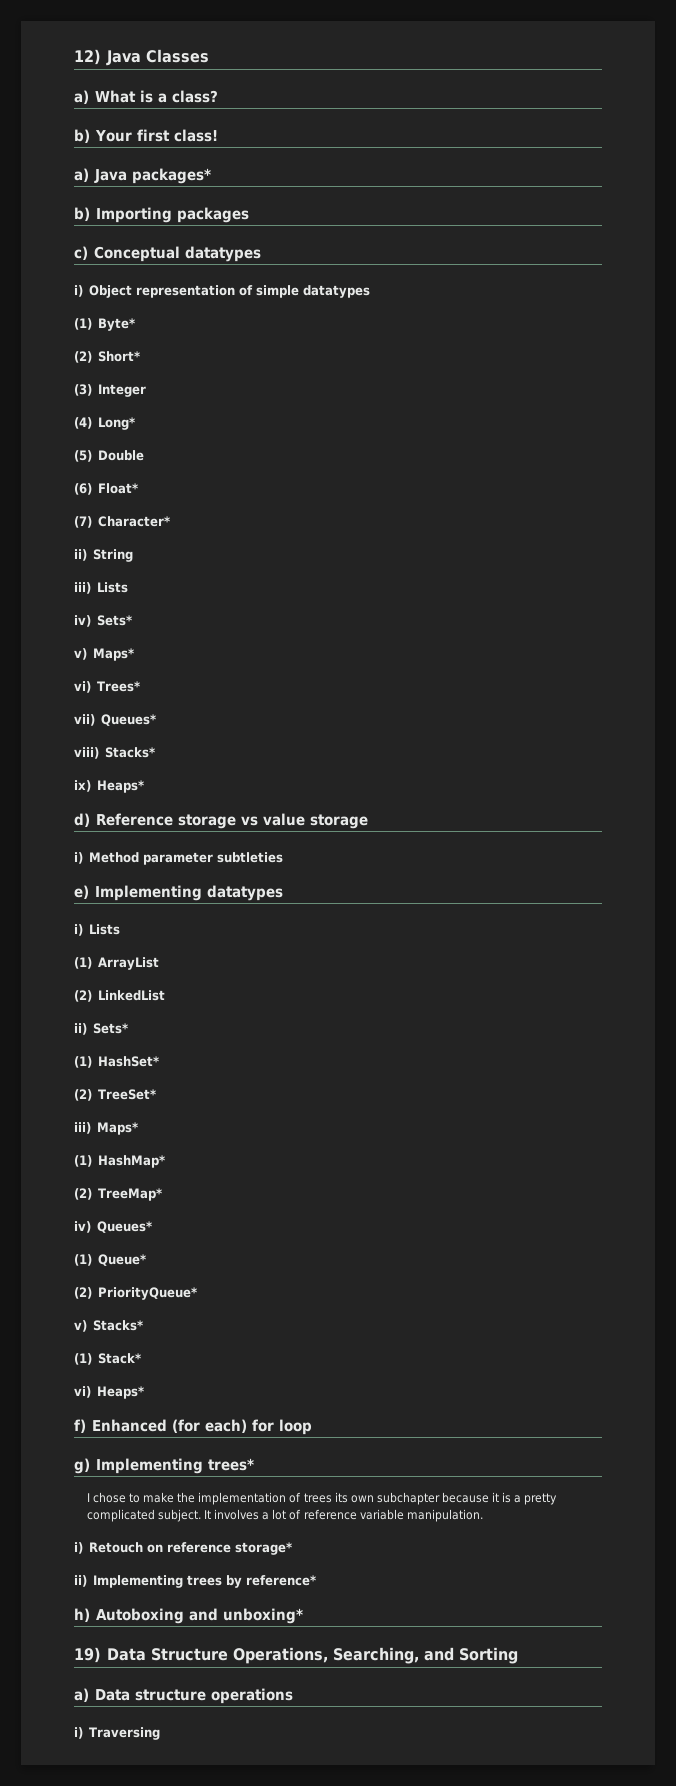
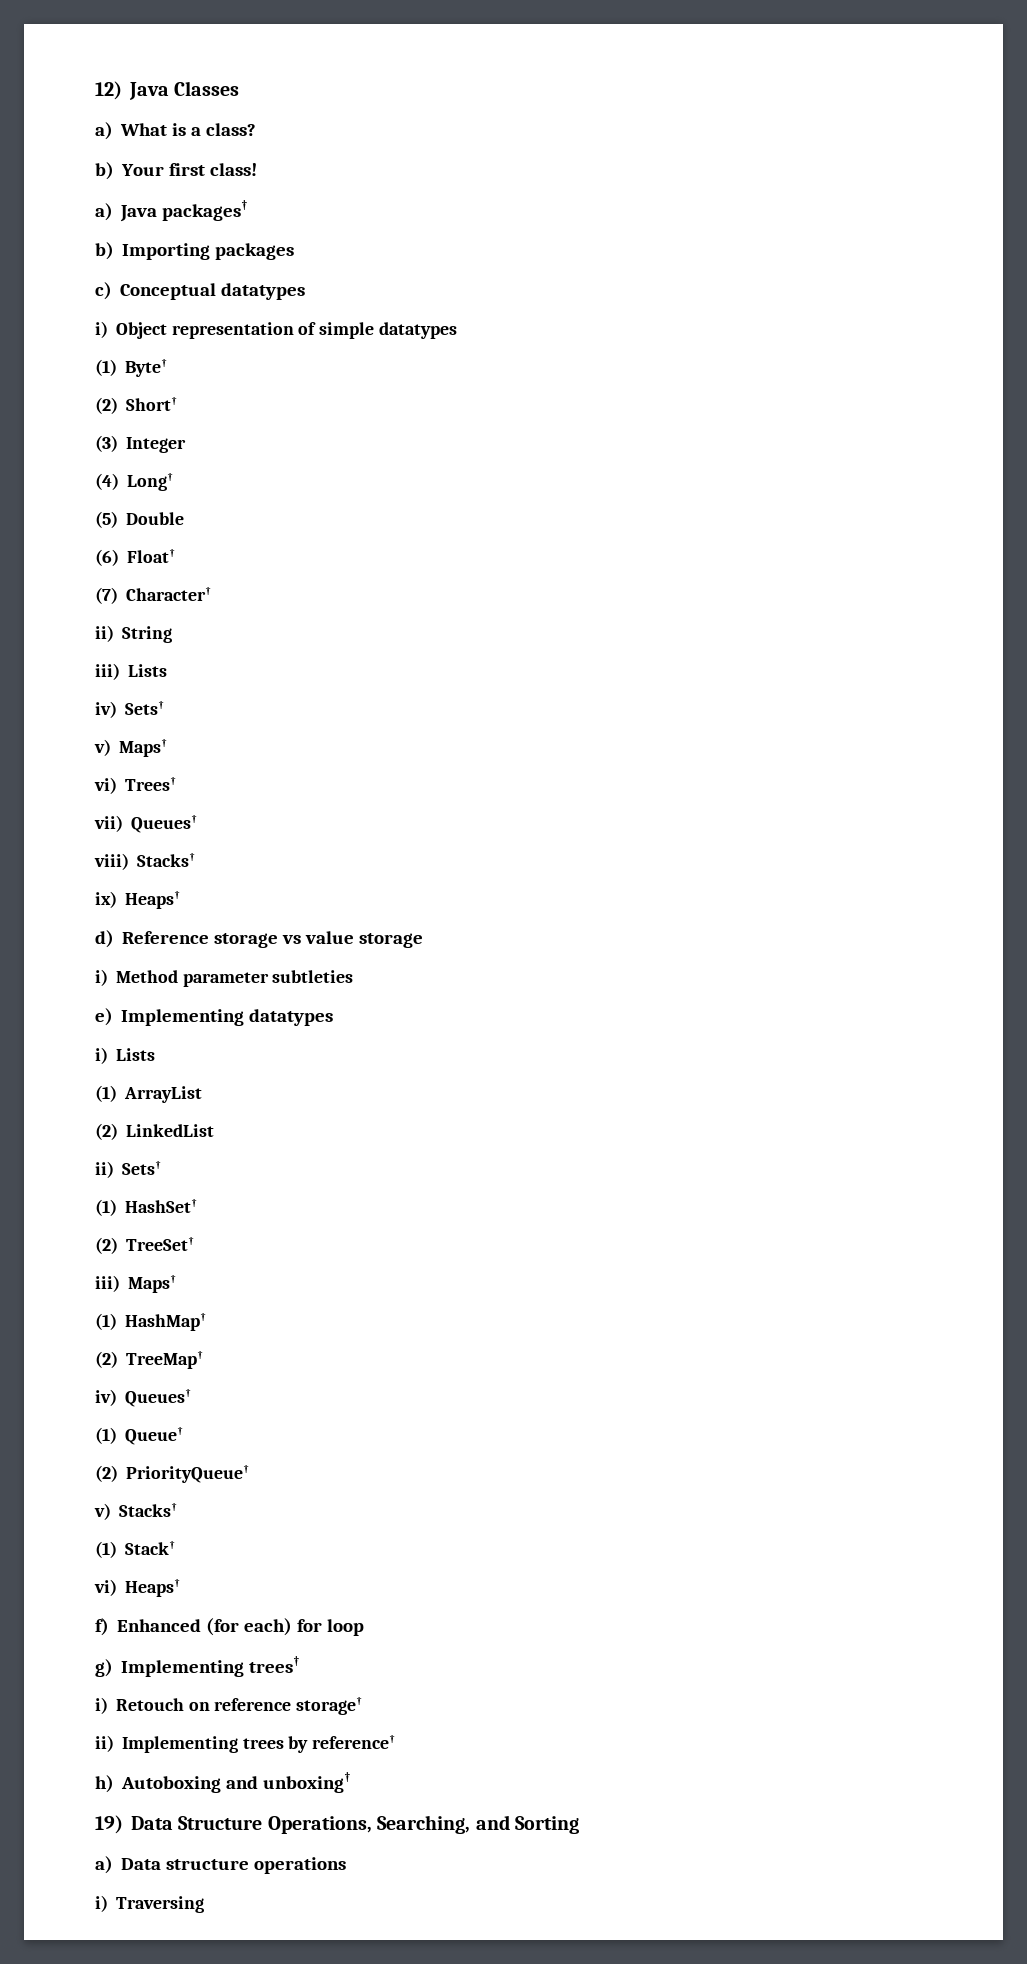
- a) Java packages*
+ a) Java packages†
- (1) Byte*
- (2) Short*
+ (1) Byte†
+ (2) Short†
- (4) Long*
+ (4) Long†
- (6) Float*
+ (6) Float†
- (7) Character*
+ (7) Character†
- iv) Sets*
- v) Maps*
- vi) Trees*
+ iv) Sets†
+ v) Maps†
+ vi) Trees†
- vii) Queues*
+ vii) Queues†
- viii) Stacks*
+ viii) Stacks†
- ix) Heaps*
+ ix) Heaps†
- ii) Sets*
- (1) HashSet*
- (2) TreeSet*
- iii) Maps*
- (1) HashMap*
- (2) TreeMap*
- iv) Queues*
- (1) Queue*
- (2) PriorityQueue*
- v) Stacks*
- (1) Stack*
- vi) Heaps*
+ ii) Sets†
+ (1) HashSet†
+ (2) TreeSet†
+ iii) Maps†
+ (1) HashMap†
+ (2) TreeMap†
+ iv) Queues†
+ (1) Queue†
+ (2) PriorityQueue†
+ v) Stacks†
+ (1) Stack†
+ vi) Heaps†
- g) Implementing trees*
- I chose to make the implementation of trees its own subchapter because it is a pretty complicated subject. It involves a lot of reference variable manipulation.
+ g) Implementing trees†
- i) Retouch on reference storage*
+ i) Retouch on reference storage†
- ii) Implementing trees by reference*
+ ii) Implementing trees by reference†
- h) Autoboxing and unboxing*
+ h) Autoboxing and unboxing†

